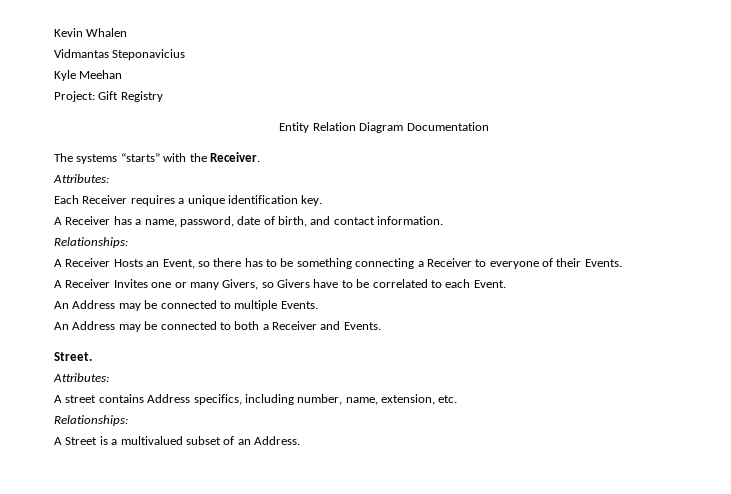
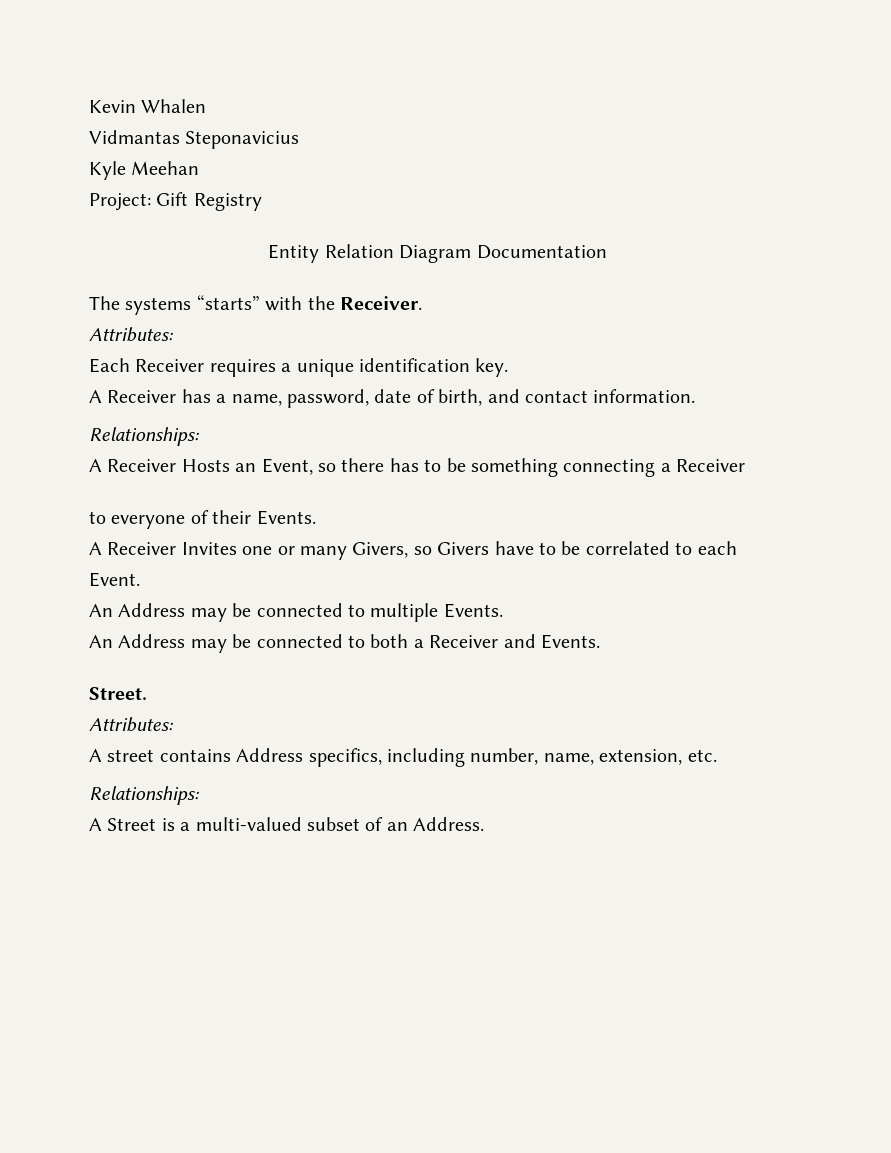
- A Receiver Hosts an Event, so there has to be something connecting a Receiver to everyone of their Events.
+ A Receiver Hosts an Event, so there has to be something connecting a Receiver
+ to everyone of their Events.
- A Street is a multivalued subset of an Address.
+ A Street is a multi-valued subset of an Address.

